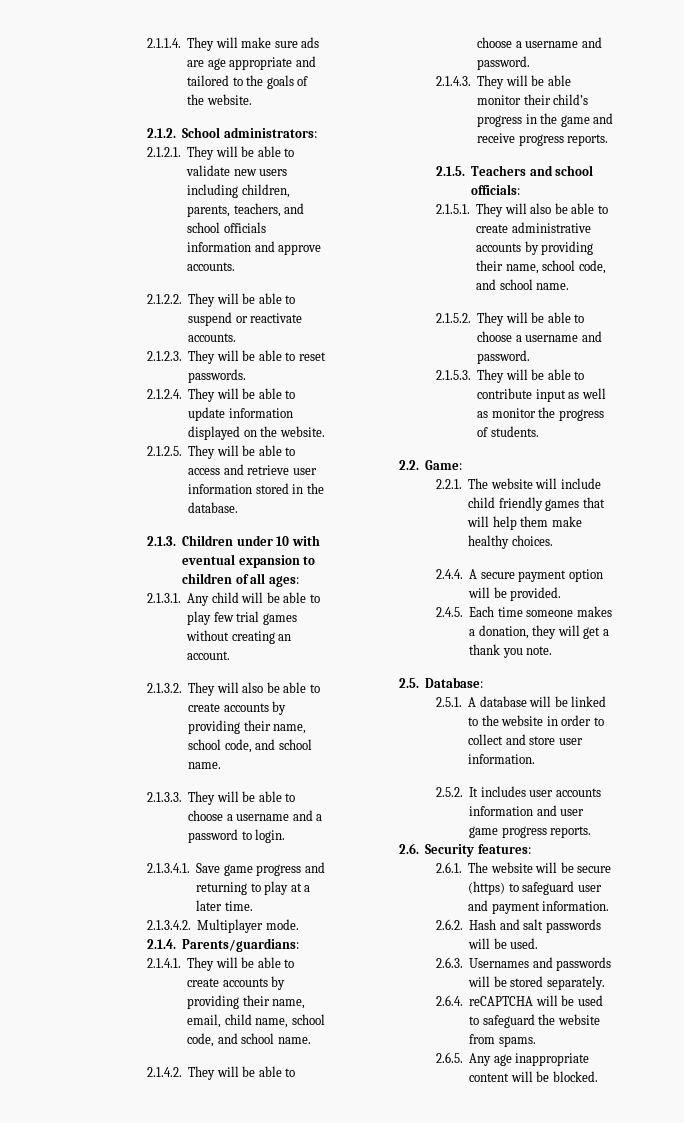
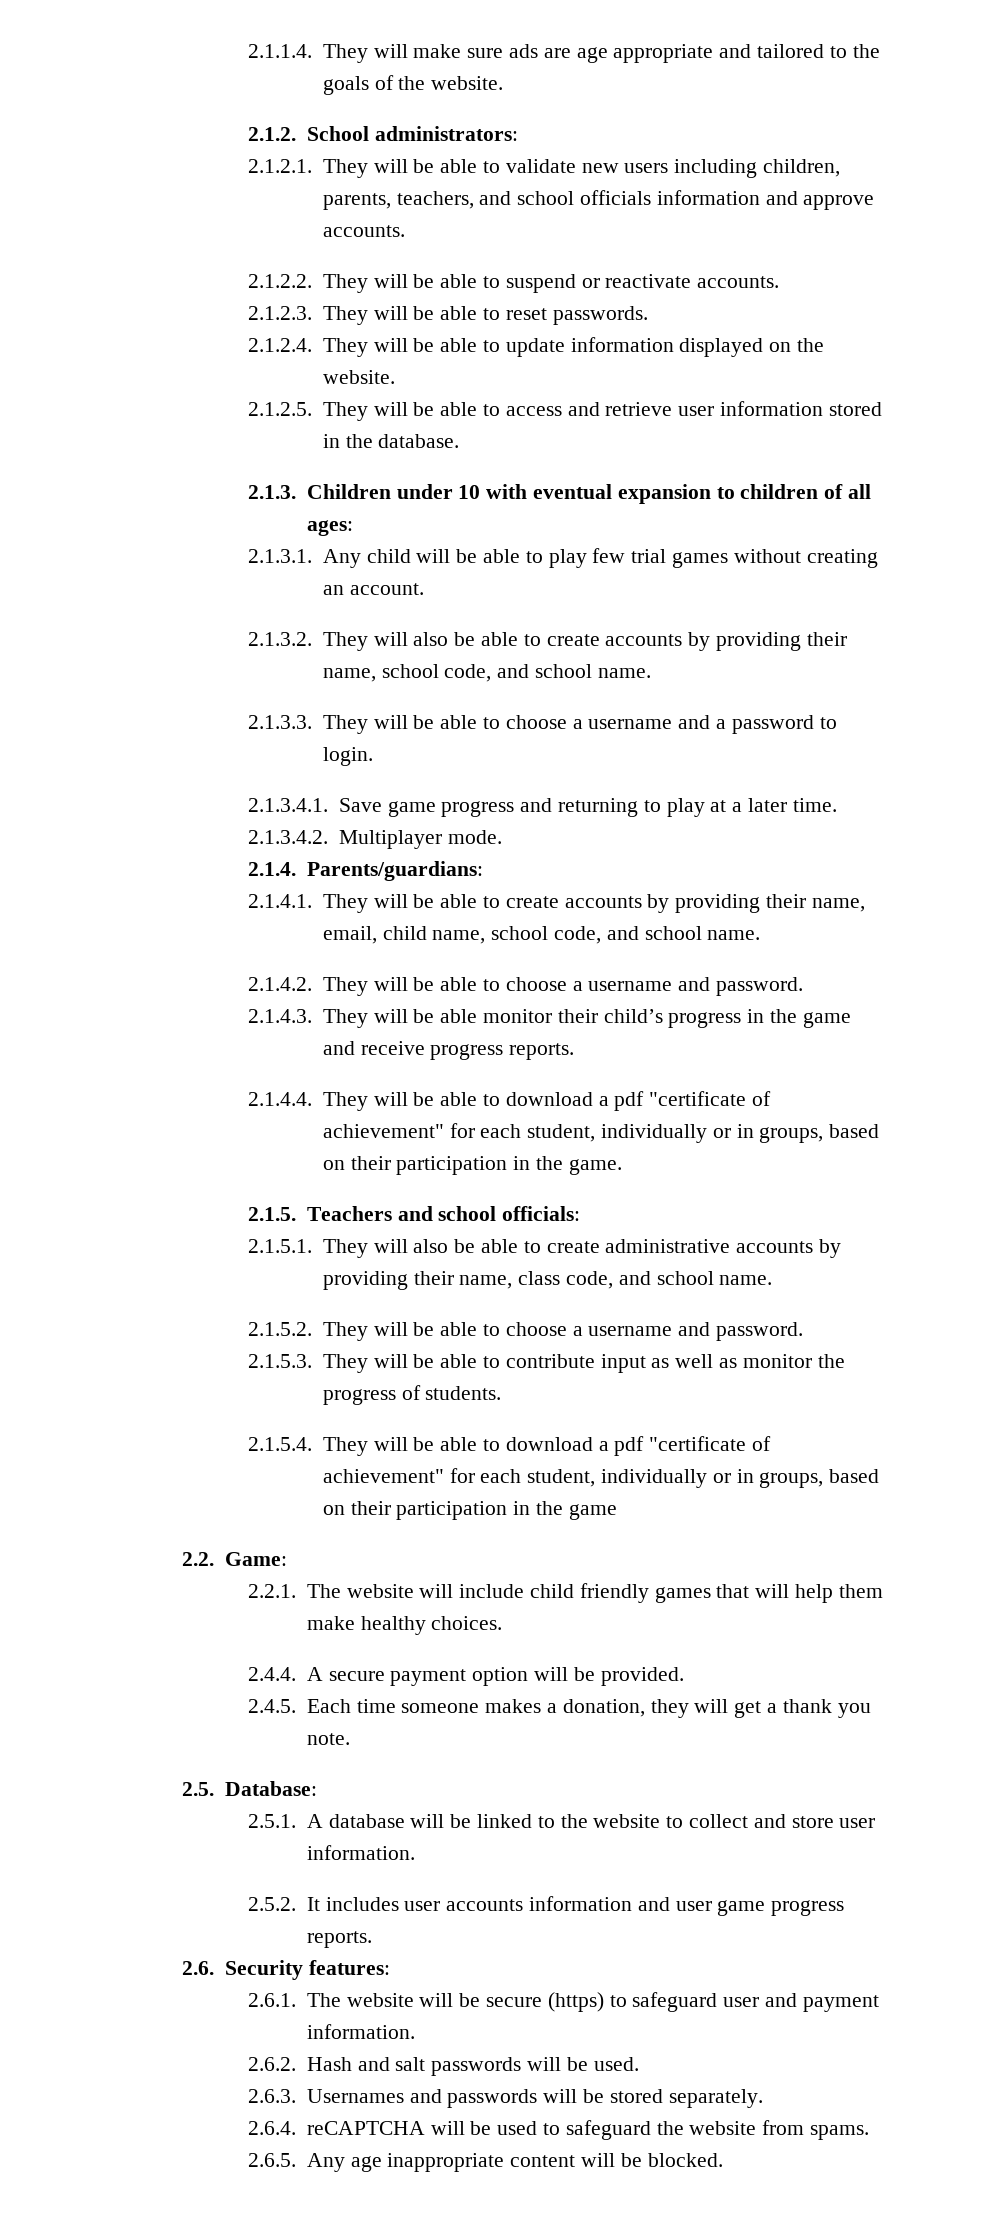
+ 2.1.4.4. They will be able to download a pdf "certificate of achievement" for each student, individually or in groups, based on their participation in the game.
- 2.1.5.1. They will also be able to create administrative accounts by providing their name, school code, and school name.
+ 2.1.5.1. They will also be able to create administrative accounts by providing their name, class code, and school name.
+ 2.1.5.4. They will be able to download a pdf "certificate of achievement" for each student, individually or in groups, based on their participation in the game
- 2.5.1. A database will be linked to the website in order to collect and store user information.
+ 2.5.1. A database will be linked to the website to collect and store user information.

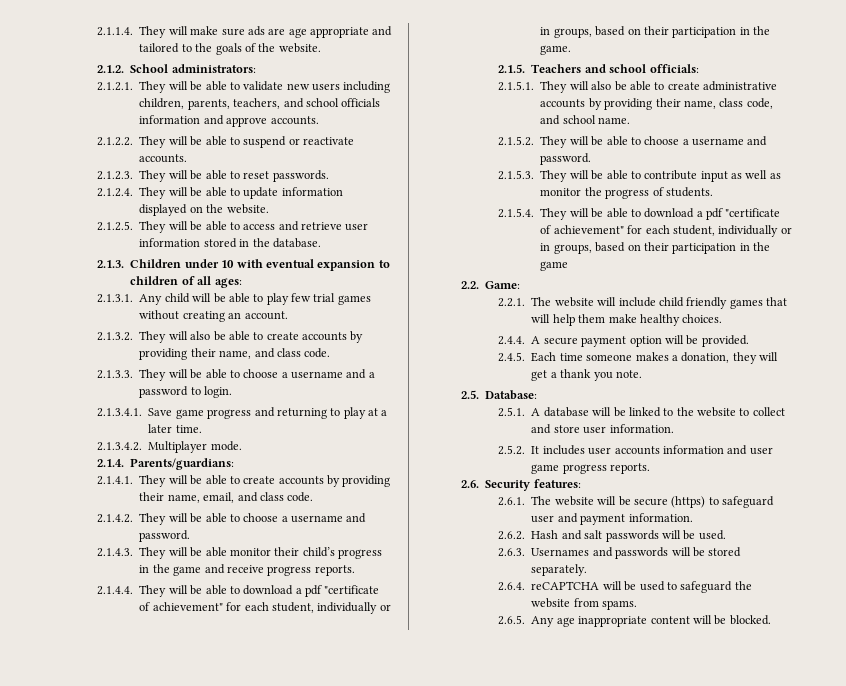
- 2.1.3.2. They will also be able to create accounts by providing their name, school code, and school name.
+ 2.1.3.2. They will also be able to create accounts by providing their name, and class code.
- 2.1.4.1. They will be able to create accounts by providing their name, email, child name, school code, and school name.
+ 2.1.4.1. They will be able to create accounts by providing their name, email, and class code.

